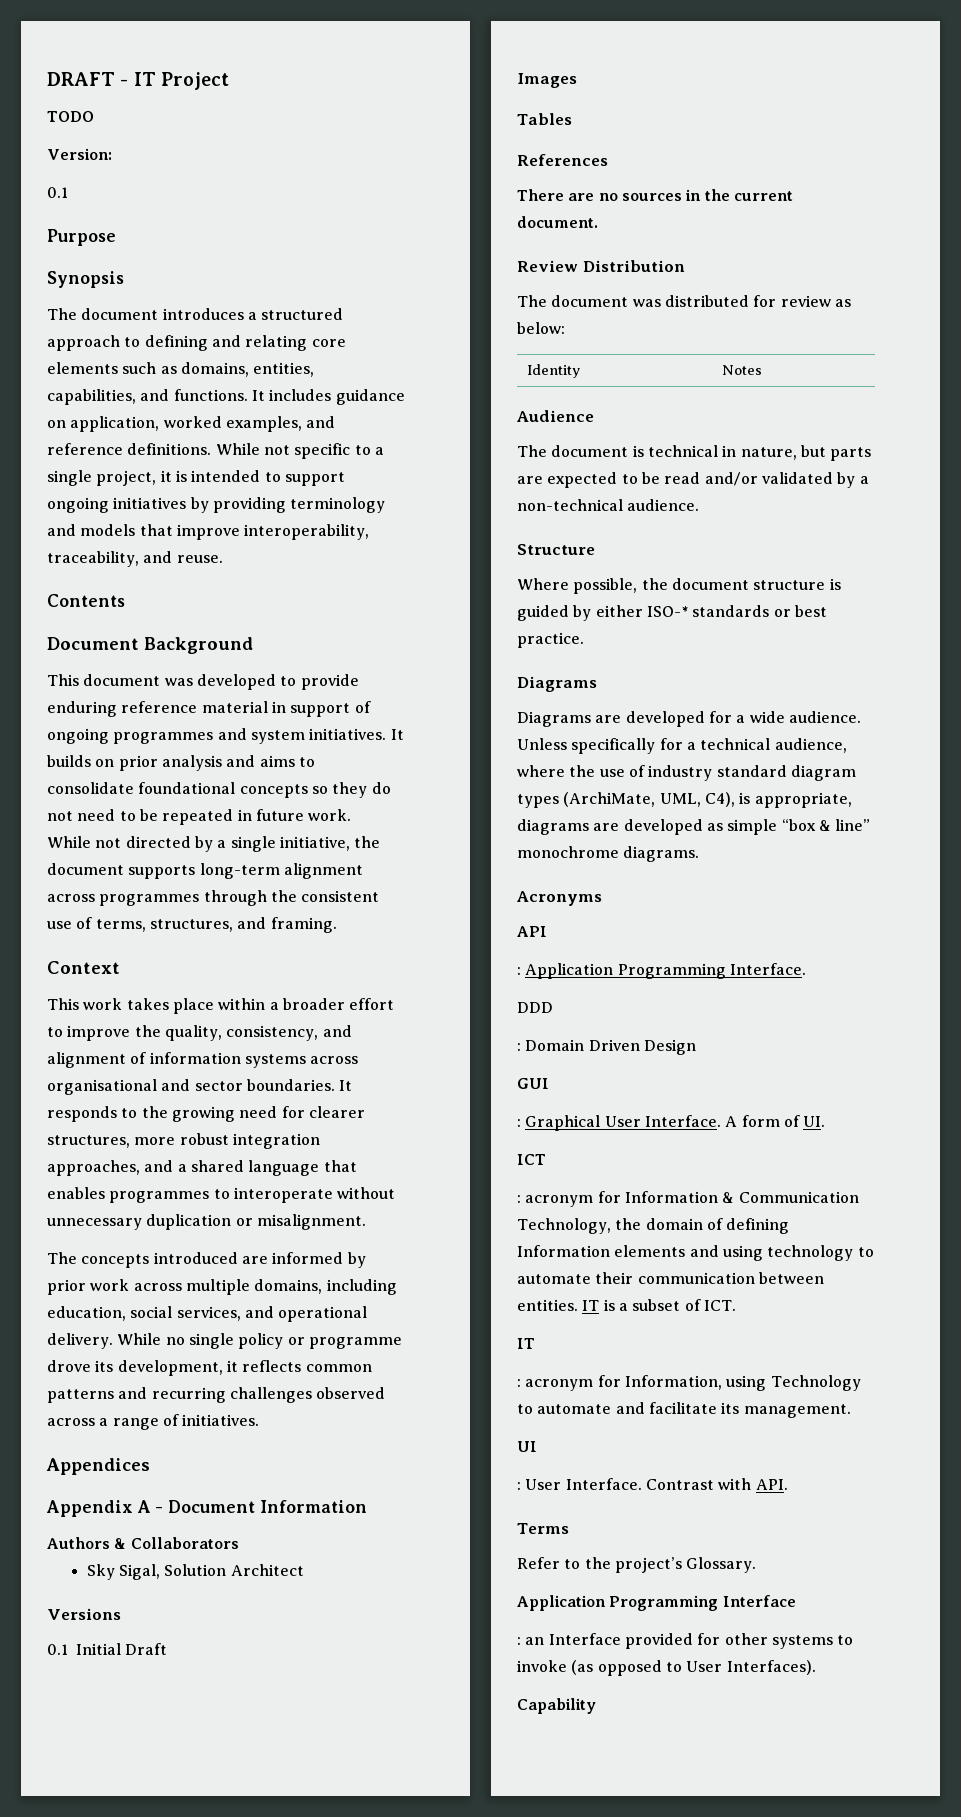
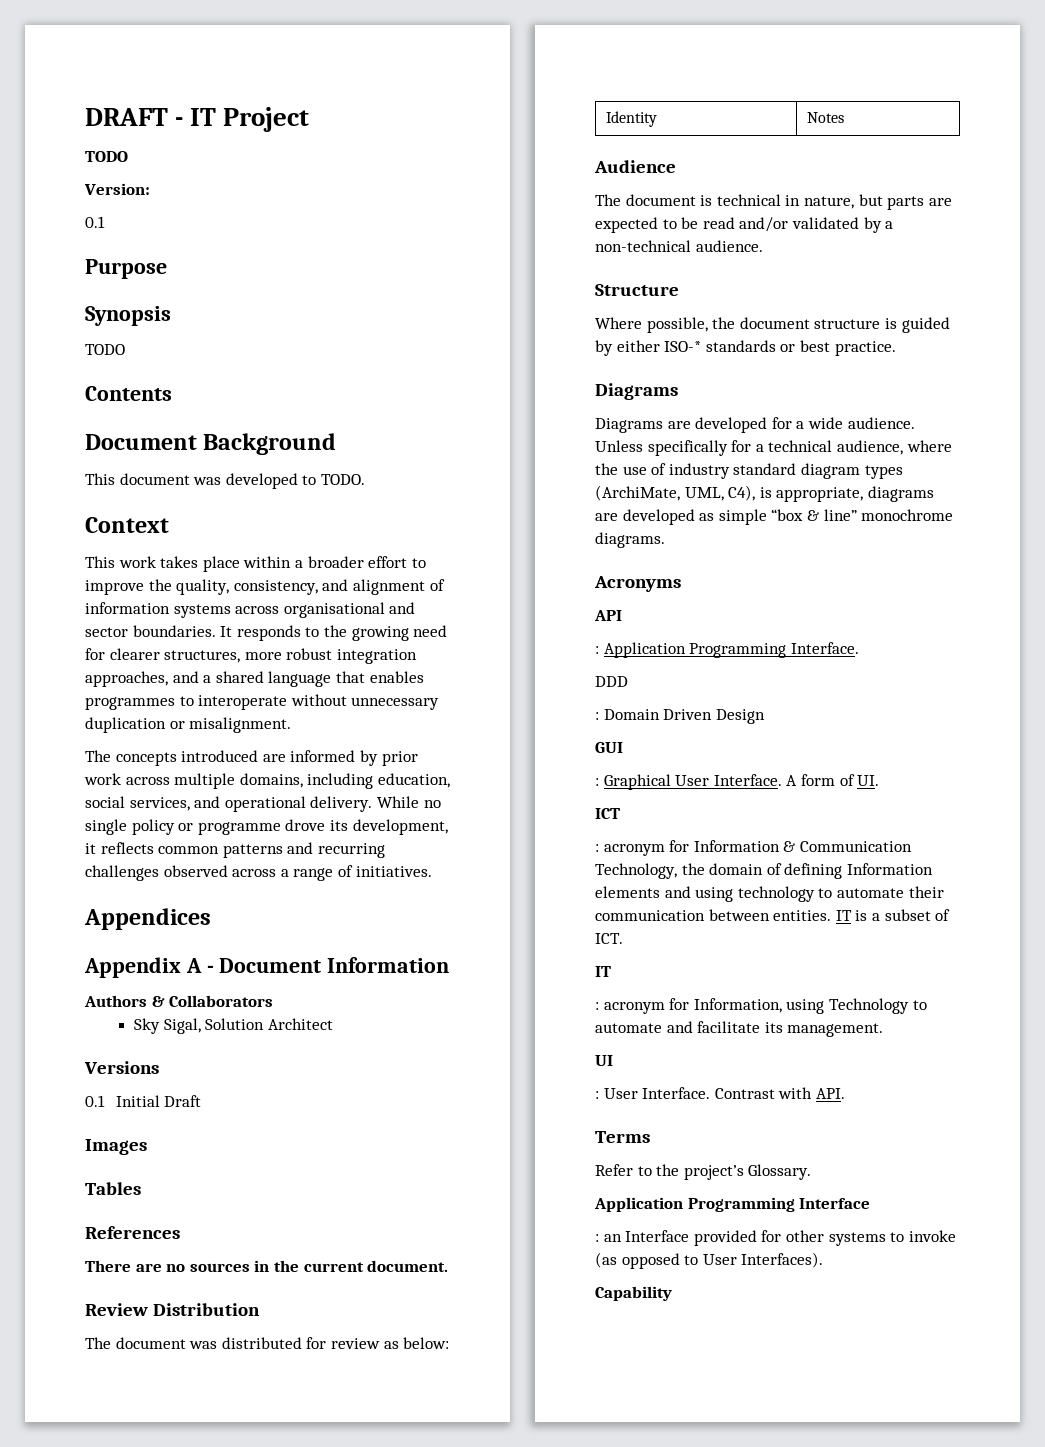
  Synopsis
- The document introduces a structured approach to defining and relating core elements such as domains, entities, capabilities, and functions. It includes guidance on application, worked examples, and reference definitions. While not specific to a single project, it is intended to support ongoing initiatives by providing terminology and models that improve interoperability, traceability, and reuse.
+ TODO
- This document was developed to provide enduring reference material in support of ongoing programmes and system initiatives. It builds on prior analysis and aims to consolidate foundational concepts so they do not need to be repeated in future work.
- While not directed by a single initiative, the document supports long-term alignment across programmes through the consistent use of terms, structures, and framing.
+ This document was developed to TODO.

